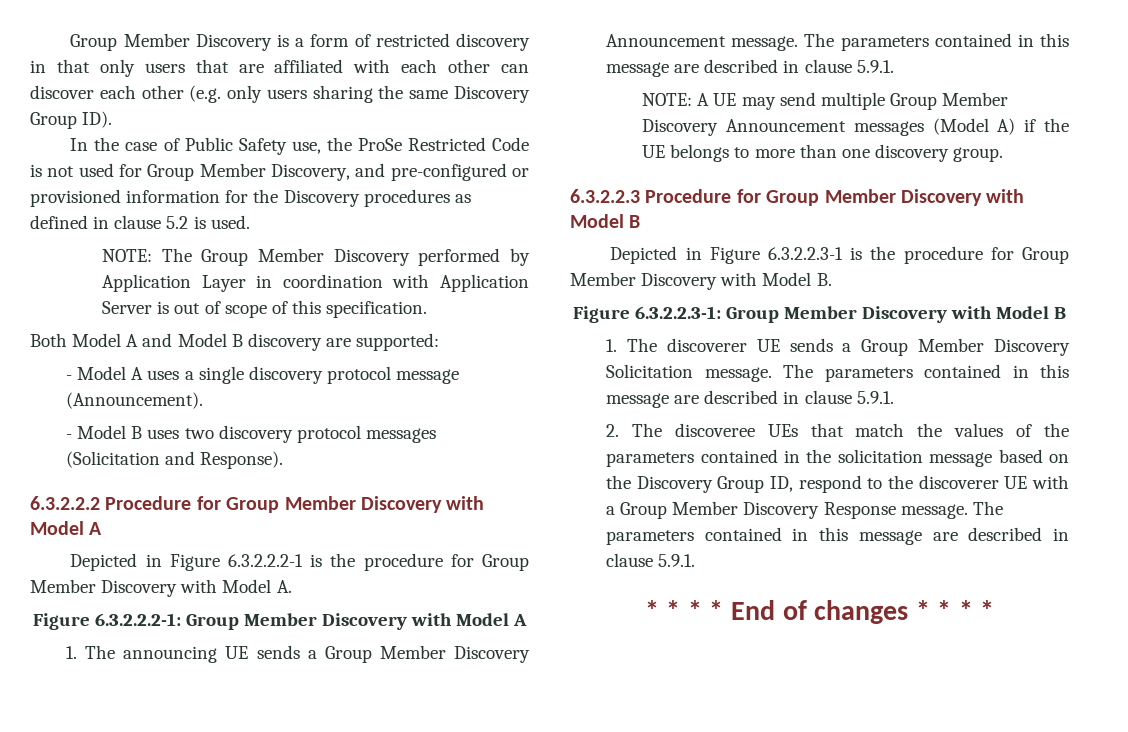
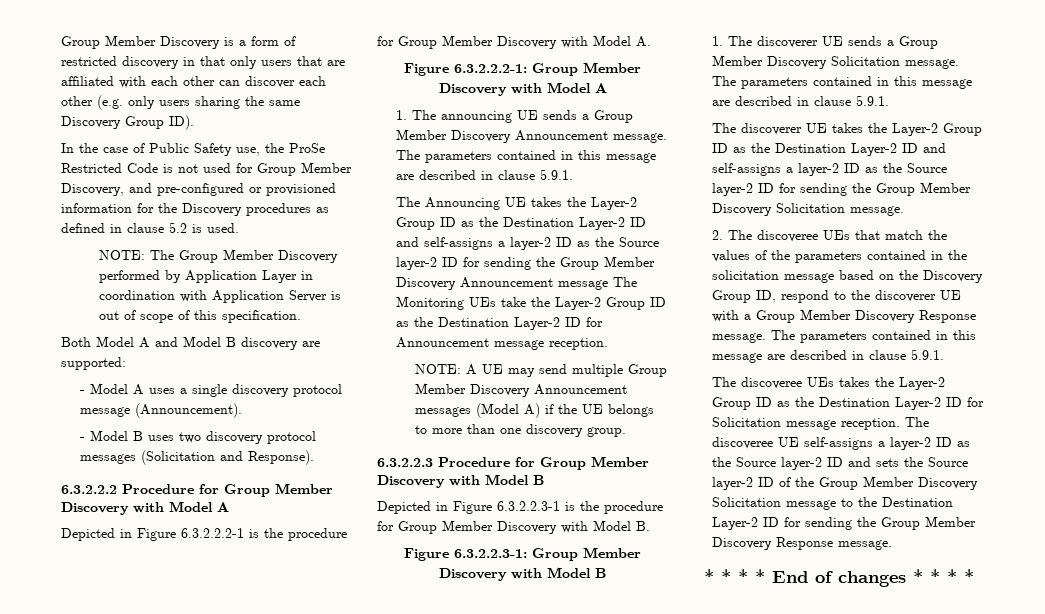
+ The Announcing UE takes the Layer-2 Group ID as the Destination Layer-2 ID and self-assigns a layer-2 ID as the Source layer-2 ID for sending the Group Member Discovery Announcement message The Monitoring UEs take the Layer-2 Group ID as the Destination Layer-2 ID for Announcement message reception.
+ The discoverer UE takes the Layer-2 Group ID as the Destination Layer-2 ID and self-assigns a layer-2 ID as the Source layer-2 ID for sending the Group Member Discovery Solicitation message.
+ The discoveree UEs takes the Layer-2 Group ID as the Destination Layer-2 ID for Solicitation message reception. The discoveree UE self-assigns a layer-2 ID as the Source layer-2 ID and sets the Source layer-2 ID of the Group Member Discovery Solicitation message to the Destination Layer-2 ID for sending the Group Member Discovery Response message.

